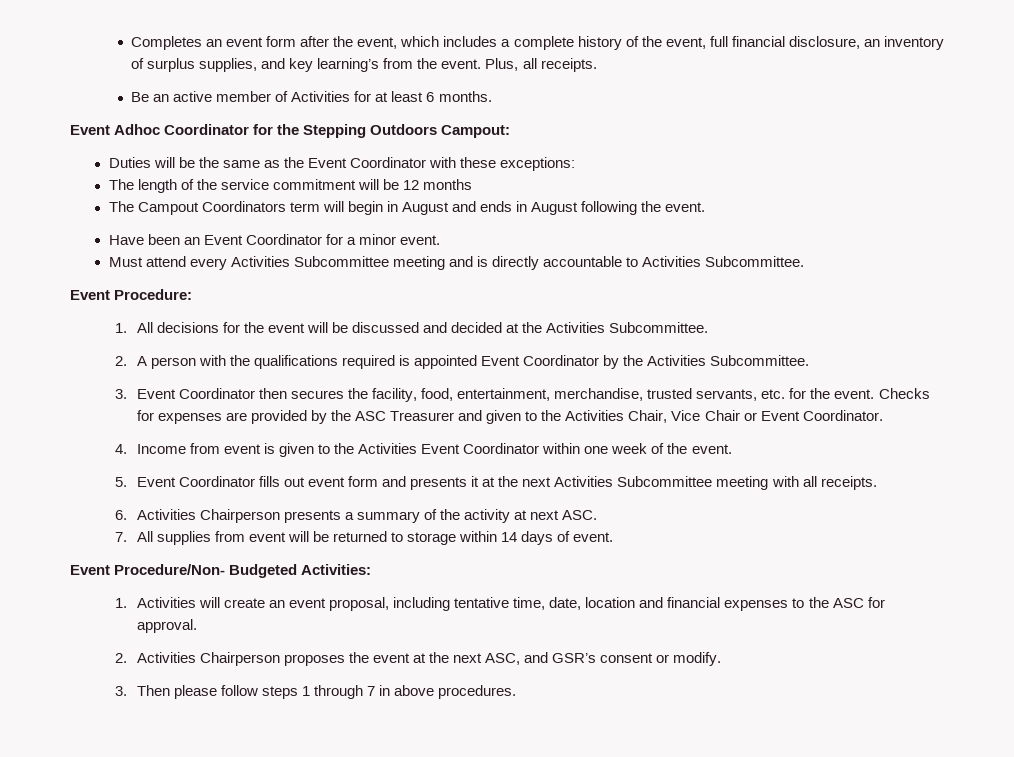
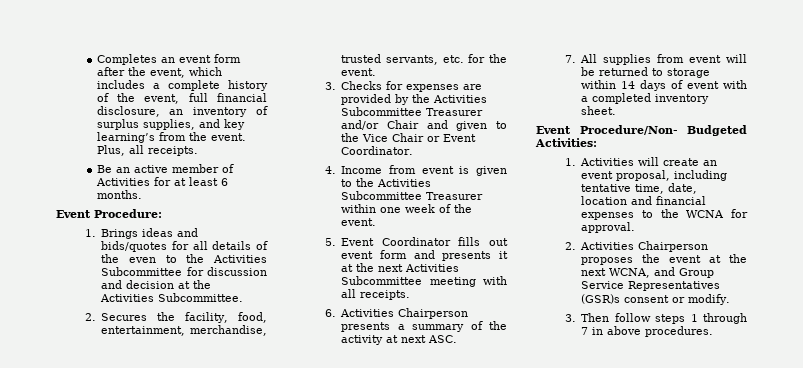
- Event Adhoc Coordinator for the Stepping Outdoors Campout:
- Duties will be the same as the Event Coordinator with these exceptions:
- The length of the service commitment will be 12 months
- The Campout Coordinators term will begin in August and ends in August following the event.
- Have been an Event Coordinator for a minor event.
- Must attend every Activities Subcommittee meeting and is directly accountable to Activities Subcommittee.
  Event Procedure:
- 1. All decisions for the event will be discussed and decided at the Activities Subcommittee.
+ 1. Brings ideas and bids/quotes for all details of the even to the Activities Subcommittee for discussion and decision at the Activities Subcommittee.
- 2. A person with the qualifications required is appointed Event Coordinator by the Activities Subcommittee.
- 3. Event Coordinator then secures the facility, food, entertainment, merchandise, trusted servants, etc. for the event. Checks for expenses are provided by the ASC Treasurer and given to the Activities Chair, Vice Chair or Event Coordinator.
+ 2. Secures the facility, food, entertainment, merchandise, trusted servants, etc. for the event.
+ 3. Checks for expenses are provided by the Activities Subcommittee Treasurer and/or Chair and given to the Vice Chair or Event Coordinator.
- 4. Income from event is given to the Activities Event Coordinator within one week of the event.
+ 4. Income from event is given to the Activities Subcommittee Treasurer within one week of the event.
- 7. All supplies from event will be returned to storage within 14 days of event.
+ 7. All supplies from event will be returned to storage within 14 days of event with a completed inventory sheet.
- 1. Activities will create an event proposal, including tentative time, date, location and financial expenses to the ASC for approval.
+ 1. Activities will create an event proposal, including tentative time, date, location and financial expenses to the WCNA for approval.
- 2. Activities Chairperson proposes the event at the next ASC, and GSR’s consent or modify.
+ 2. Activities Chairperson proposes the event at the next WCNA, and Group Service Representatives (GSR)s consent or modify.
- 3. Then please follow steps 1 through 7 in above procedures.
+ 3. Then follow steps 1 through 7 in above procedures.

